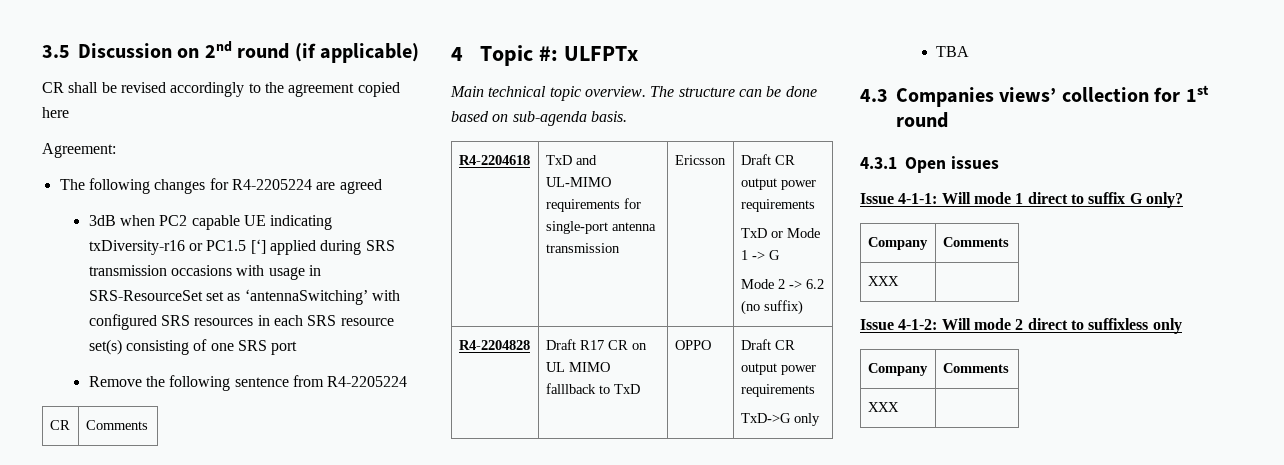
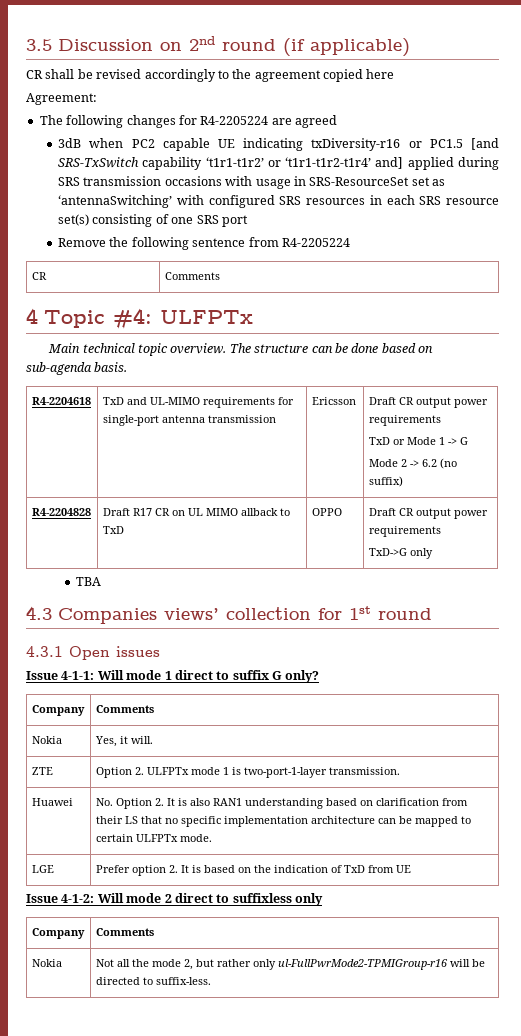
- 3dB when PC2 capable UE indicating txDiversity-r16 or PC1.5 [‘] applied during SRS transmission occasions with usage in SRS-ResourceSet set as ‘antennaSwitching’ with configured SRS resources in each SRS resource set(s) consisting of one SRS port
+ 3dB when PC2 capable UE indicating txDiversity-r16 or PC1.5 [and SRS-TxSwitch capability ‘t1r1-t1r2’ or ‘t1r1-t1r2-t1r4’ and] applied during SRS transmission occasions with usage in SRS-ResourceSet set as ‘antennaSwitching’ with configured SRS resources in each SRS resource set(s) consisting of one SRS port
- 4 Topic #: ULFPTx
+ 4 Topic #4: ULFPTx
- R4-2204828 | Draft R17 CR on UL MIMO falllback to TxD | OPPO | Draft CR output power requirements
+ R4-2204828 | Draft R17 CR on UL MIMO allback to TxD | OPPO | Draft CR output power requirements
  Issue 4-1-1: Will mode 1 direct to suffix G only?
  Company | Comments
- XXX |
+ Nokia | Yes, it will.
+ ZTE | Option 2. ULFPTx mode 1 is two-port-1-layer transmission.
+ Huawei | No. Option 2. It is also RAN1 understanding based on clarification from their LS that no specific implementation architecture can be mapped to certain ULFPTx mode.
+ LGE | Prefer option 2. It is based on the indication of TxD from UE
  Issue 4-1-2: Will mode 2 direct to suffixless only
  Company | Comments
- XXX |
+ Nokia | Not all the mode 2, but rather only ul-FullPwrMode2-TPMIGroup-r16 will be directed to suffix-less.

